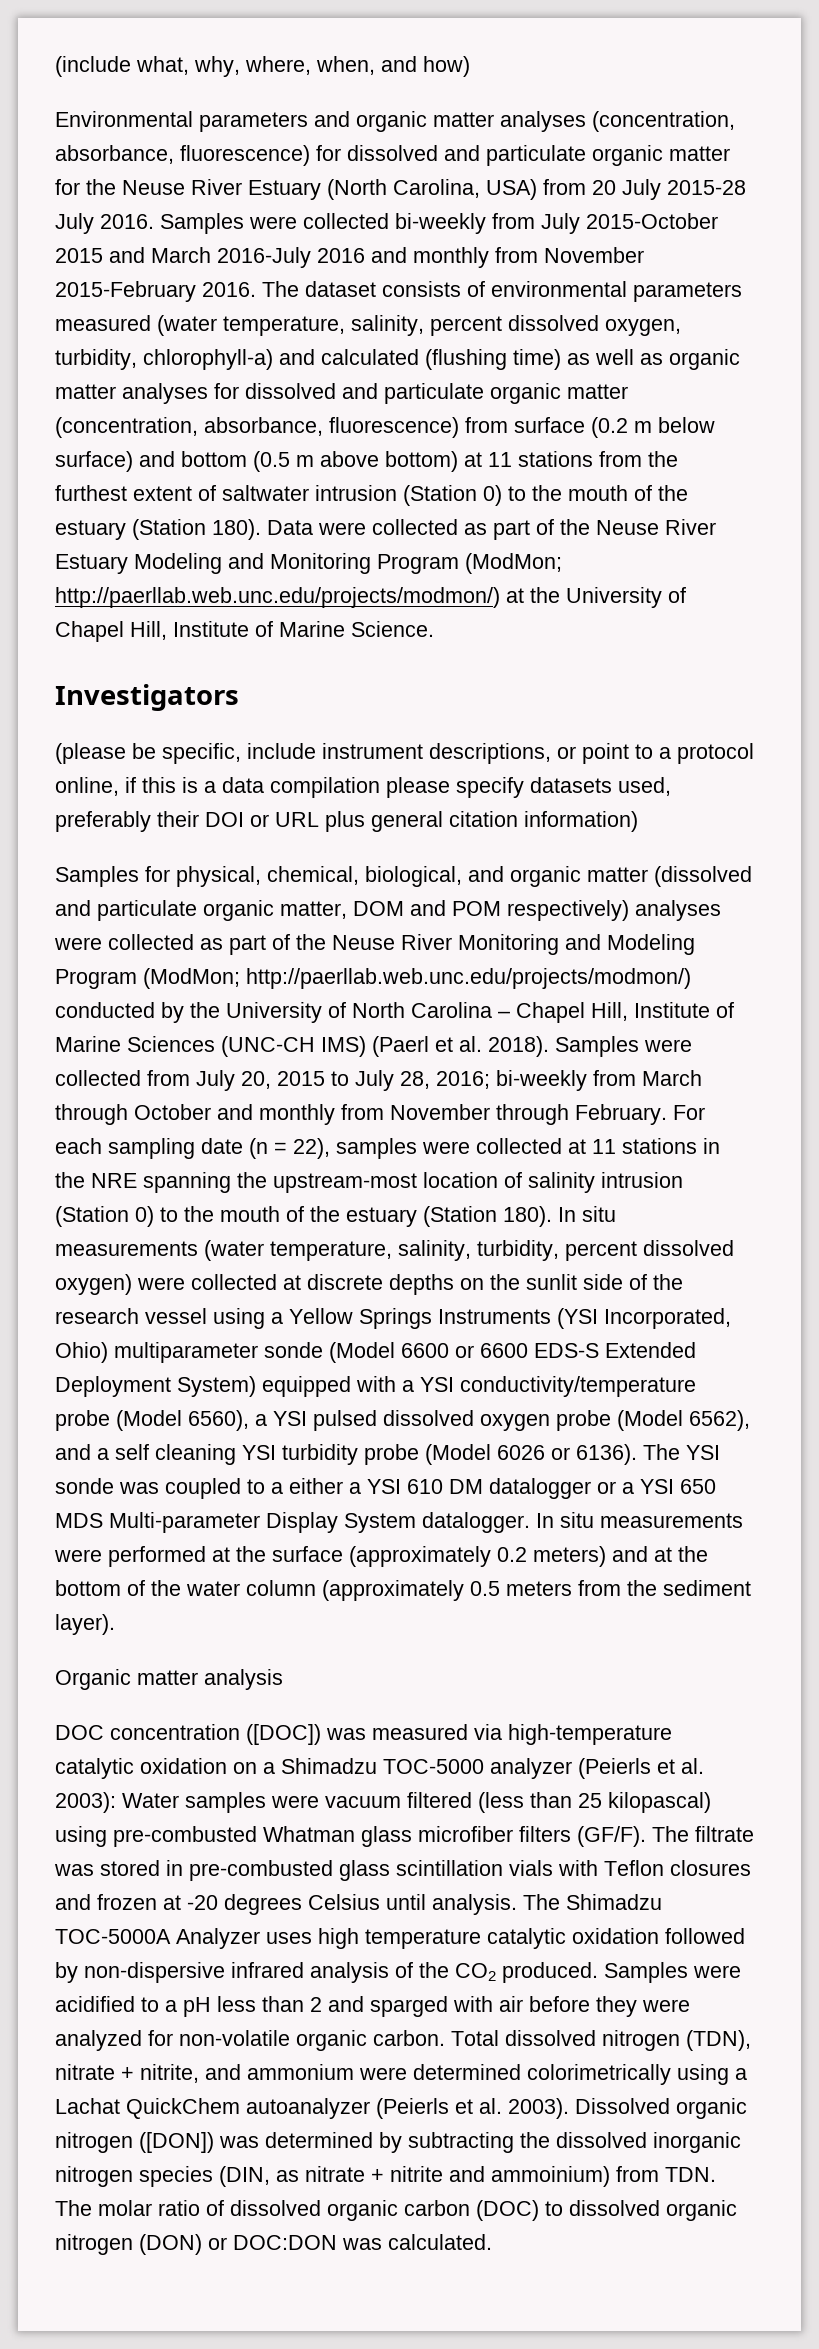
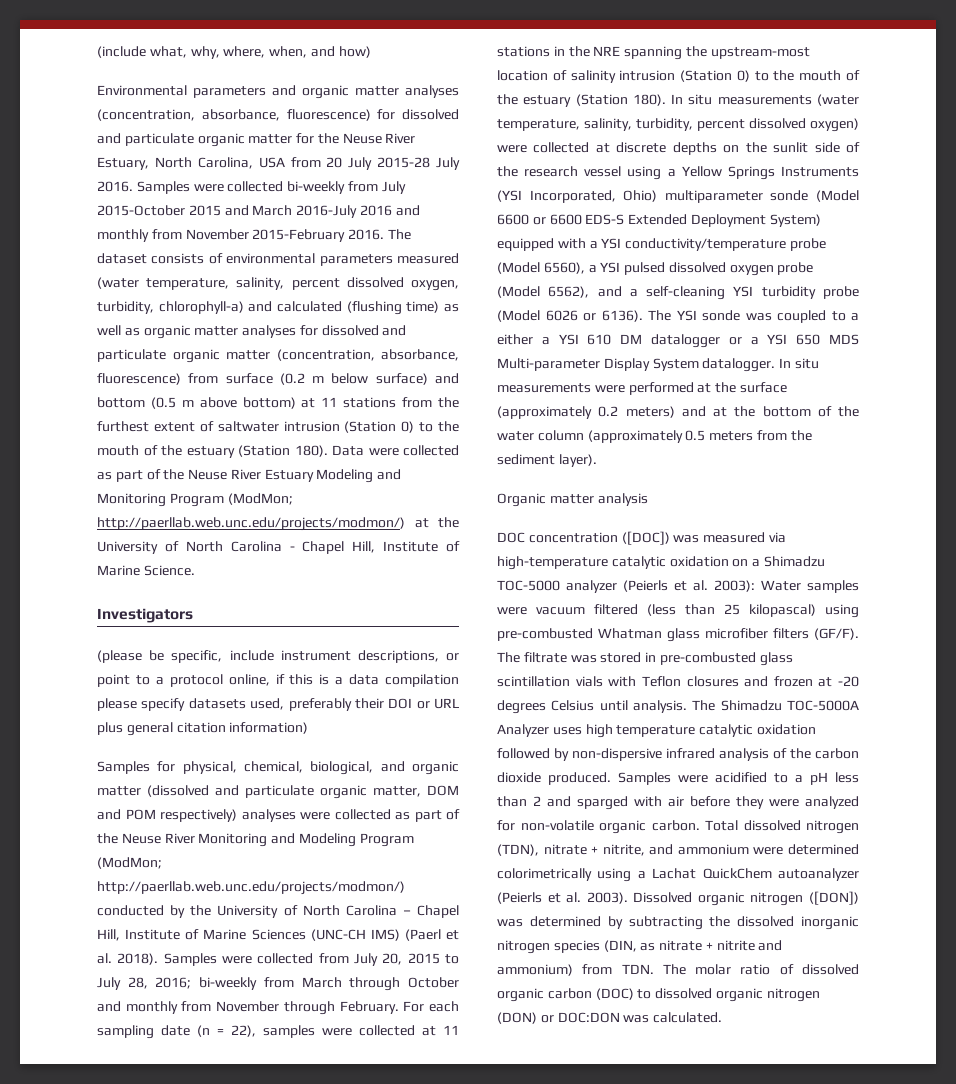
- Environmental parameters and organic matter analyses (concentration, absorbance, fluorescence) for dissolved and particulate organic matter for the Neuse River Estuary (North Carolina, USA) from 20 July 2015-28 July 2016.
+ Environmental parameters and organic matter analyses (concentration, absorbance, fluorescence) for dissolved and particulate organic matter for the Neuse River Estuary, North Carolina, USA from 20 July 2015-28 July 2016.
- Data were collected as part of the Neuse River Estuary Modeling and Monitoring Program (ModMon; http://paerllab.web.unc.edu/projects/modmon/) at the University of Chapel Hill, Institute of Marine Science.
+ Data were collected as part of the Neuse River Estuary Modeling and Monitoring Program (ModMon; http://paerllab.web.unc.edu/projects/modmon/) at the University of North Carolina - Chapel Hill, Institute of Marine Science.
- In situ measurements (water temperature, salinity, turbidity, percent dissolved oxygen) were collected at discrete depths on the sunlit side of the research vessel using a Yellow Springs Instruments (YSI Incorporated, Ohio) multiparameter sonde (Model 6600 or 6600 EDS-S Extended Deployment System) equipped with a YSI conductivity/temperature probe (Model 6560), a YSI pulsed dissolved oxygen probe (Model 6562), and a self cleaning YSI turbidity probe (Model 6026 or 6136).
+ In situ measurements (water temperature, salinity, turbidity, percent dissolved oxygen) were collected at discrete depths on the sunlit side of the research vessel using a Yellow Springs Instruments (YSI Incorporated, Ohio) multiparameter sonde (Model 6600 or 6600 EDS-S Extended Deployment System) equipped with a YSI conductivity/temperature probe (Model 6560), a YSI pulsed dissolved oxygen probe (Model 6562), and a self-cleaning YSI turbidity probe (Model 6026 or 6136).
- The Shimadzu TOC-5000A Analyzer uses high temperature catalytic oxidation followed by non-dispersive infrared analysis of the CO2 produced.
+ The Shimadzu TOC-5000A Analyzer uses high temperature catalytic oxidation followed by non-dispersive infrared analysis of the carbon dioxide produced.
- Dissolved organic nitrogen ([DON]) was determined by subtracting the dissolved inorganic nitrogen species (DIN, as nitrate + nitrite and ammoinium) from TDN. The molar ratio of dissolved organic carbon (DOC) to dissolved organic nitrogen (DON) or DOC:DON was calculated.
+ Dissolved organic nitrogen ([DON]) was determined by subtracting the dissolved inorganic nitrogen species (DIN, as nitrate + nitrite and ammonium) from TDN. The molar ratio of dissolved organic carbon (DOC) to dissolved organic nitrogen (DON) or DOC:DON was calculated.

